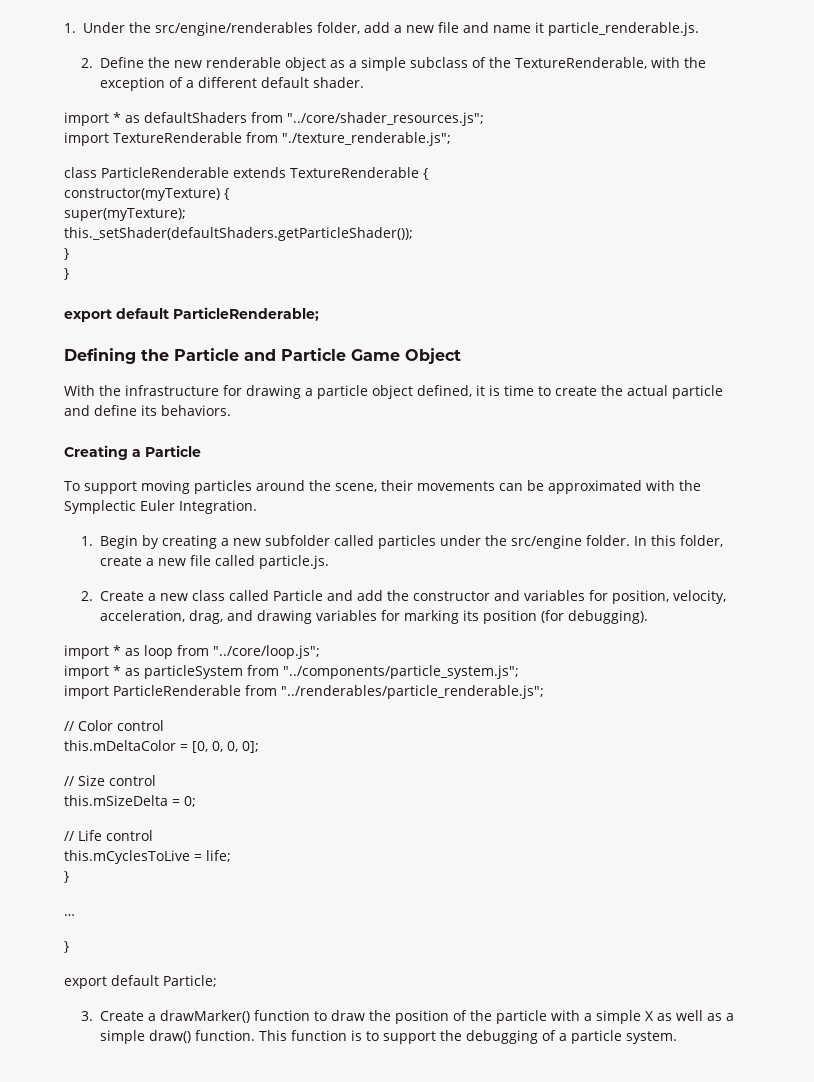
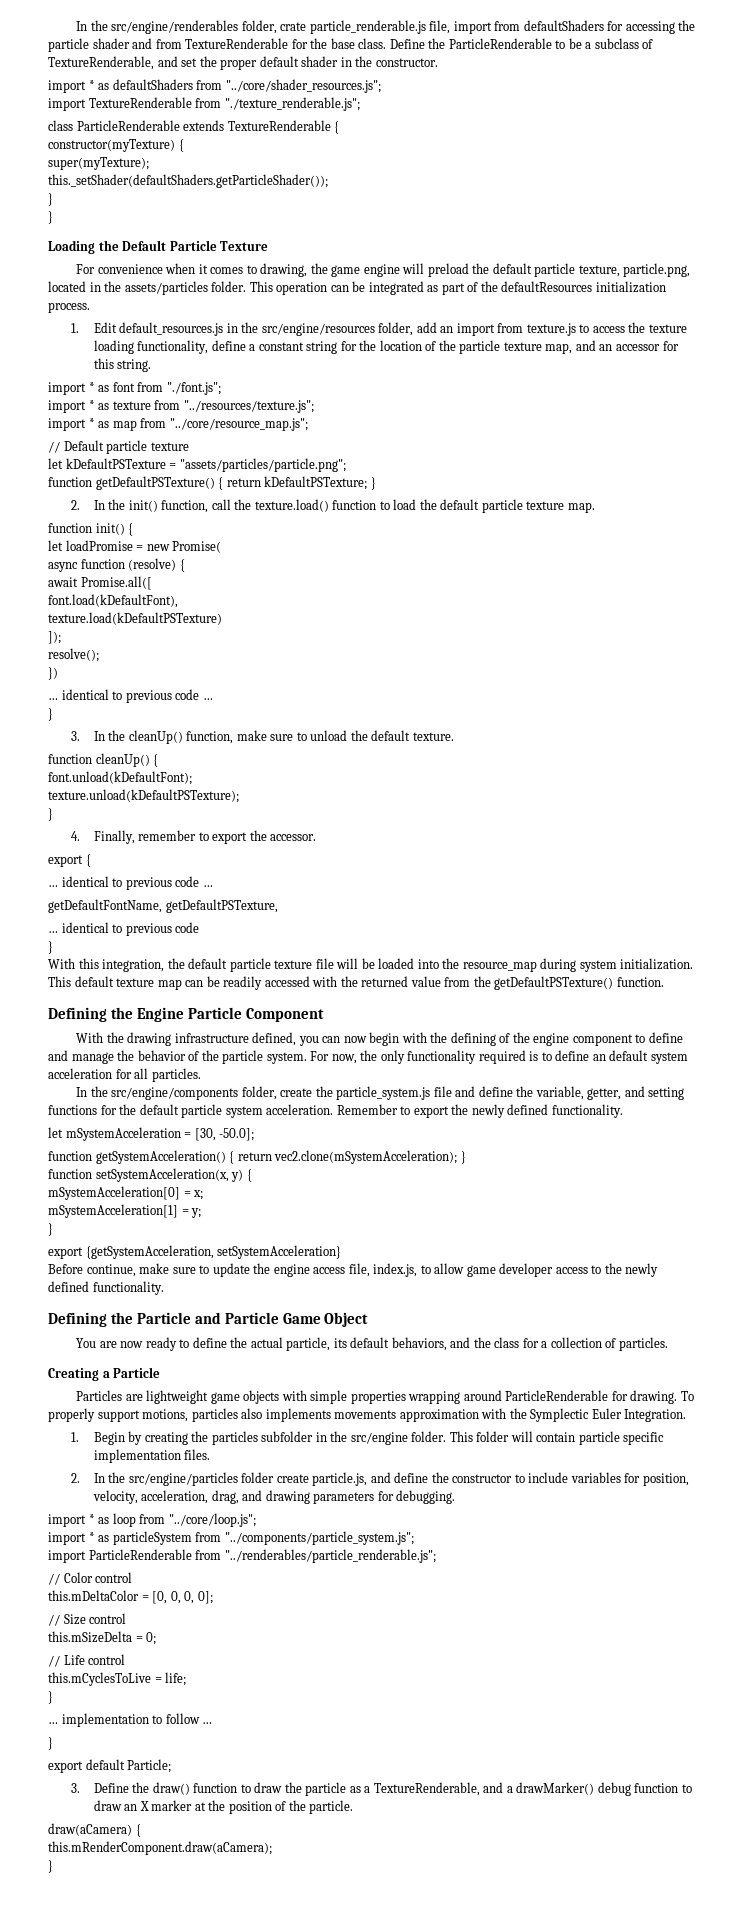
- 1. Under the src/engine/renderables folder, add a new file and name it particle_renderable.js.
- 2. Define the new renderable object as a simple subclass of the TextureRenderable, with the exception of a different default shader.
+ In the src/engine/renderables folder, crate particle_renderable.js file, import from defaultShaders for accessing the particle shader and from TextureRenderable for the base class. Define the ParticleRenderable to be a subclass of TextureRenderable, and set the proper default shader in the constructor.
- export default ParticleRenderable;
+ Loading the Default Particle Texture
+ For convenience when it comes to drawing, the game engine will preload the default particle texture, particle.png, located in the assets/particles folder. This operation can be integrated as part of the defaultResources initialization process.
+ 1. Edit default_resources.js in the src/engine/resources folder, add an import from texture.js to access the texture loading functionality, define a constant string for the location of the particle texture map, and an accessor for this string.
+ import * as font from "./font.js";
+ import * as texture from "../resources/texture.js";
+ import * as map from "../core/resource_map.js";
+ // Default particle texture
+ let kDefaultPSTexture = "assets/particles/particle.png";
+ function getDefaultPSTexture() { return kDefaultPSTexture; }
+ 2. In the init() function, call the texture.load() function to load the default particle texture map.
+ function init() {
+ let loadPromise = new Promise(
+ async function (resolve) {
+ await Promise.all([
+ font.load(kDefaultFont),
+ texture.load(kDefaultPSTexture)
+ ]);
+ resolve();
+ })
+ … identical to previous code …
+ }
+ 3. In the cleanUp() function, make sure to unload the default texture.
+ function cleanUp() {
+ font.unload(kDefaultFont);
+ texture.unload(kDefaultPSTexture);
+ }
+ 4. Finally, remember to export the accessor.
+ export {
+ … identical to previous code …
+ getDefaultFontName, getDefaultPSTexture,
+ … identical to previous code
+ }
+ With this integration, the default particle texture file will be loaded into the resource_map during system initialization. This default texture map can be readily accessed with the returned value from the getDefaultPSTexture() function.
+ Defining the Engine Particle Component
+ With the drawing infrastructure defined, you can now begin with the defining of the engine component to define and manage the behavior of the particle system. For now, the only functionality required is to define an default system acceleration for all particles.
+ In the src/engine/components folder, create the particle_system.js file and define the variable, getter, and setting functions for the default particle system acceleration. Remember to export the newly defined functionality.
+ let mSystemAcceleration = [30, -50.0];
+ function getSystemAcceleration() { return vec2.clone(mSystemAcceleration); }
+ function setSystemAcceleration(x, y) {
+ mSystemAcceleration[0] = x;
+ mSystemAcceleration[1] = y;
+ }
+ export {getSystemAcceleration, setSystemAcceleration}
+ Before continue, make sure to update the engine access file, index.js, to allow game developer access to the newly defined functionality.
- With the infrastructure for drawing a particle object defined, it is time to create the actual particle and define its behaviors.
+ You are now ready to define the actual particle, its default behaviors, and the class for a collection of particles.
  Creating a Particle
- To support moving particles around the scene, their movements can be approximated with the Symplectic Euler Integration.
+ Particles are lightweight game objects with simple properties wrapping around ParticleRenderable for drawing. To properly support motions, particles also implements movements approximation with the Symplectic Euler Integration.
- 1. Begin by creating a new subfolder called particles under the src/engine folder. In this folder, create a new file called particle.js.
- 2. Create a new class called Particle and add the constructor and variables for position, velocity, acceleration, drag, and drawing variables for marking its position (for debugging).
+ 1. Begin by creating the particles subfolder in the src/engine folder. This folder will contain particle specific implementation files.
+ 2. In the src/engine/particles folder create particle.js, and define the constructor to include variables for position, velocity, acceleration, drag, and drawing parameters for debugging.
- …
+ … implementation to follow …
- 3. Create a drawMarker() function to draw the position of the particle with a simple X as well as a simple draw() function. This function is to support the debugging of a particle system.
+ 3. Define the draw() function to draw the particle as a TextureRenderable, and a drawMarker() debug function to draw an X marker at the position of the particle.
+ draw(aCamera) {
+ this.mRenderComponent.draw(aCamera);
+ }

